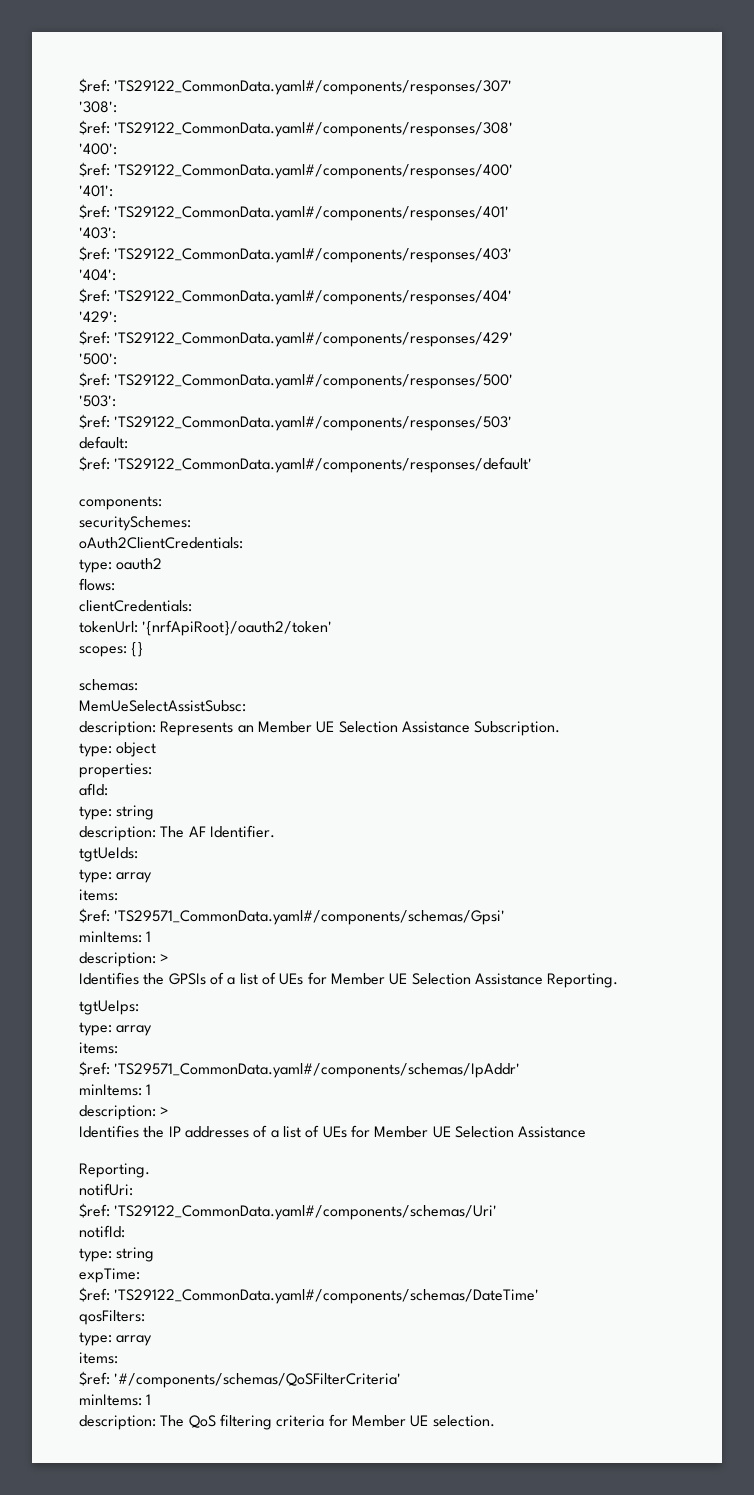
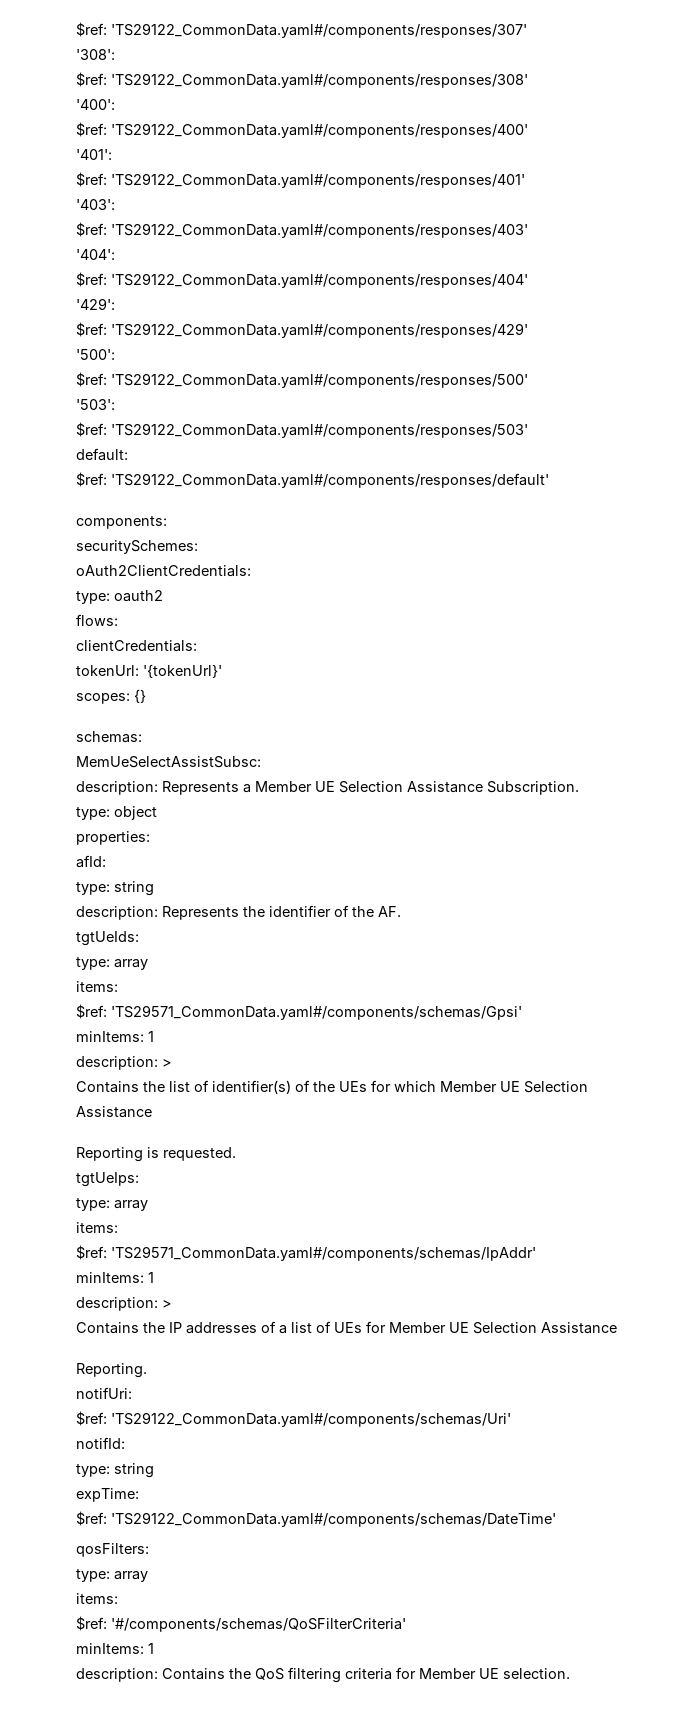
- tokenUrl: '{nrfApiRoot}/oauth2/token'
+ tokenUrl: '{tokenUrl}'
- description: Represents an Member UE Selection Assistance Subscription.
+ description: Represents a Member UE Selection Assistance Subscription.
- description: The AF Identifier.
+ description: Represents the identifier of the AF.
- Identifies the GPSIs of a list of UEs for Member UE Selection Assistance Reporting.
+ Contains the list of identifier(s) of the UEs for which Member UE Selection Assistance
+ Reporting is requested.
- Identifies the IP addresses of a list of UEs for Member UE Selection Assistance
+ Contains the IP addresses of a list of UEs for Member UE Selection Assistance
- description: The QoS filtering criteria for Member UE selection.
+ description: Contains the QoS filtering criteria for Member UE selection.

